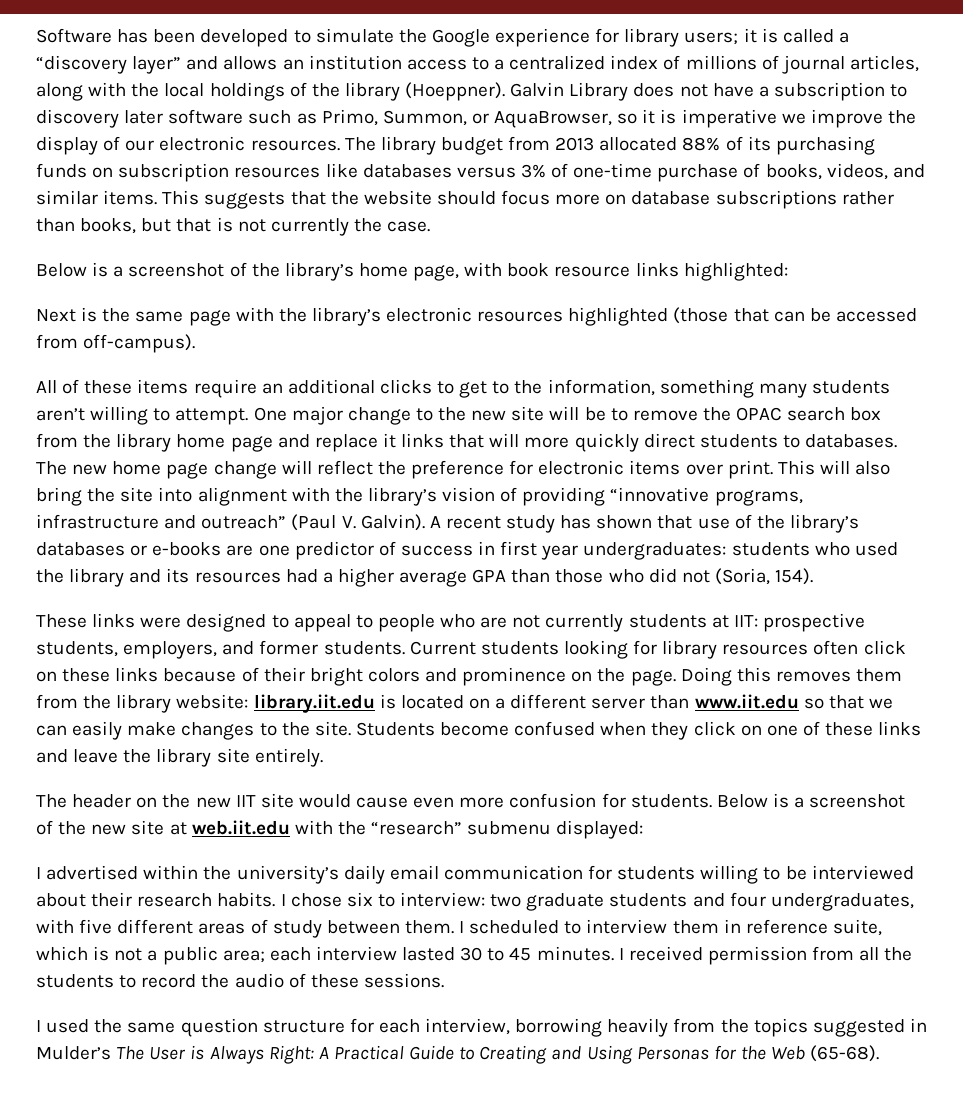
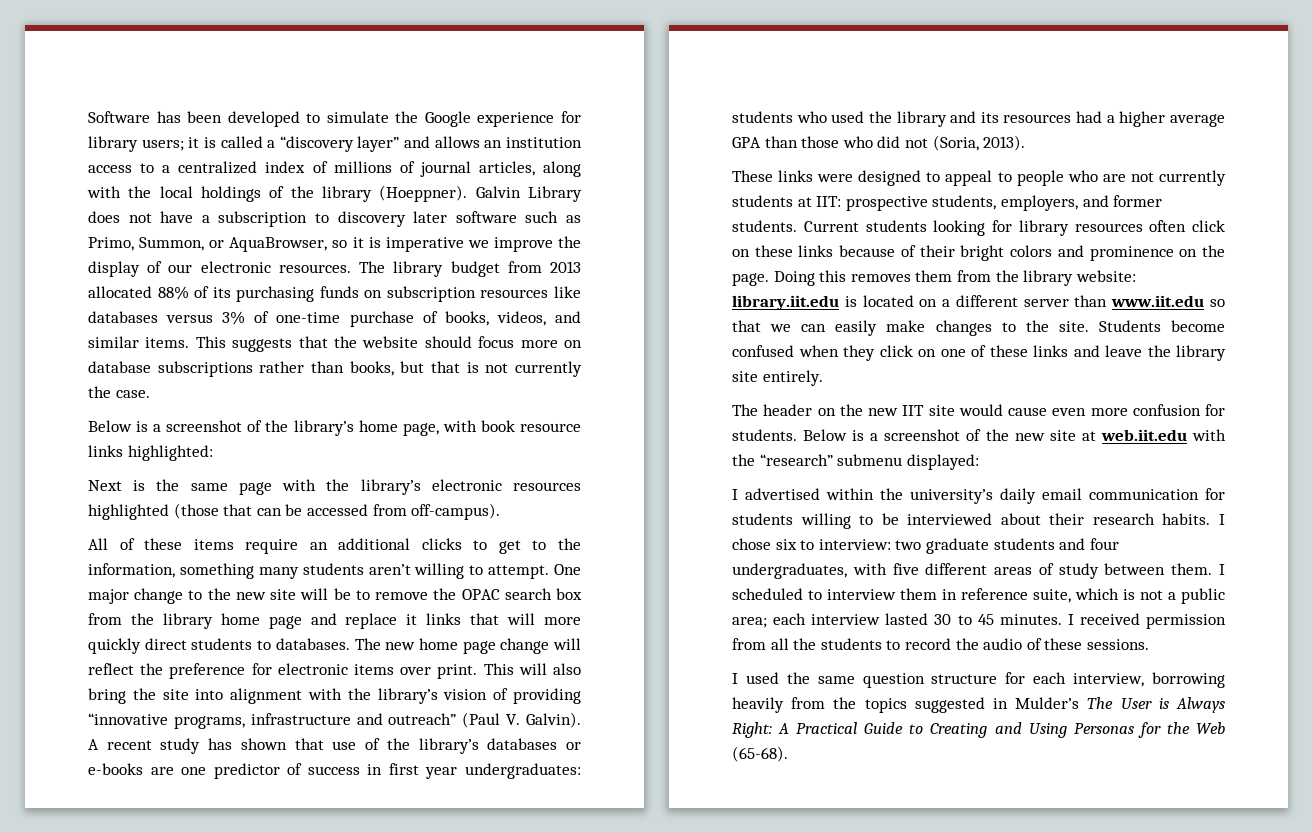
- A recent study has shown that use of the library’s databases or e-books are one predictor of success in first year undergraduates: students who used the library and its resources had a higher average GPA than those who did not (Soria, 154).
+ A recent study has shown that use of the library’s databases or e-books are one predictor of success in first year undergraduates: students who used the library and its resources had a higher average GPA than those who did not (Soria, 2013).

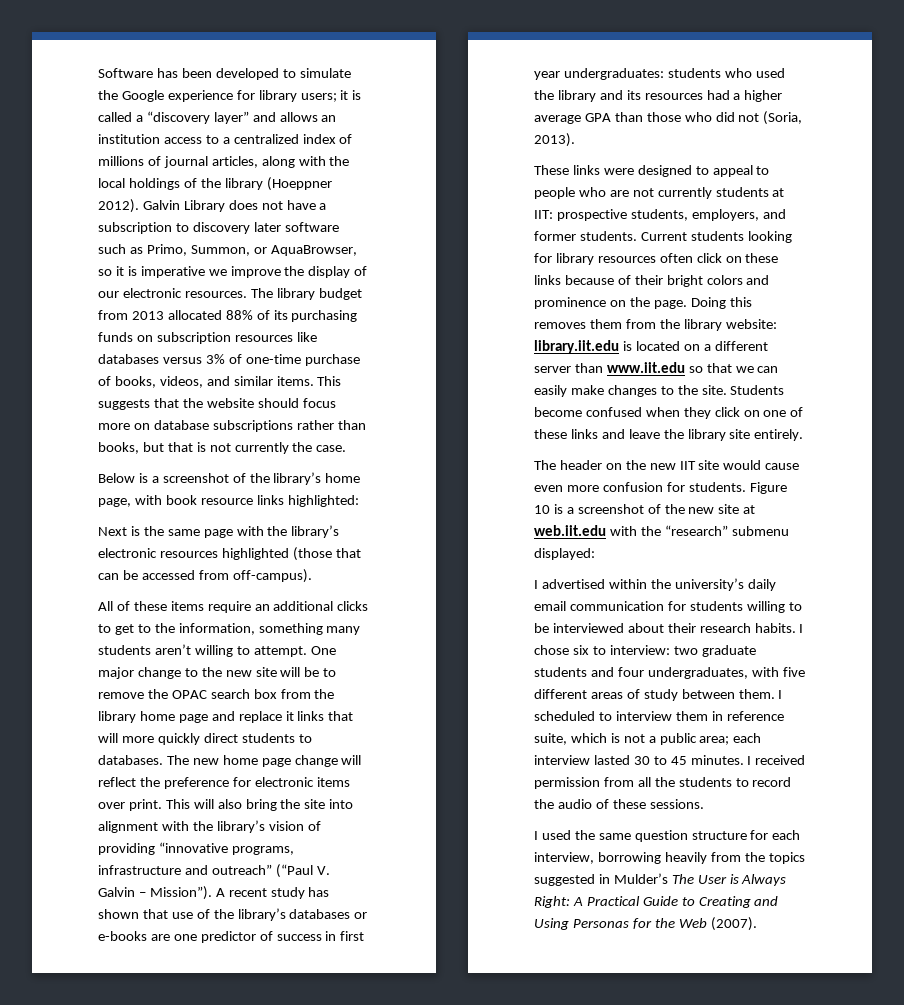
- Software has been developed to simulate the Google experience for library users; it is called a “discovery layer” and allows an institution access to a centralized index of millions of journal articles, along with the local holdings of the library (Hoeppner).
+ Software has been developed to simulate the Google experience for library users; it is called a “discovery layer” and allows an institution access to a centralized index of millions of journal articles, along with the local holdings of the library (Hoeppner 2012).
- This will also bring the site into alignment with the library’s vision of providing “innovative programs, infrastructure and outreach” (Paul V. Galvin).
+ This will also bring the site into alignment with the library’s vision of providing “innovative programs, infrastructure and outreach” (“Paul V. Galvin – Mission”).
- Below is a screenshot of the new site at web.iit.edu with the “research” submenu displayed:
+ Figure 10 is a screenshot of the new site at web.iit.edu with the “research” submenu displayed:
- I used the same question structure for each interview, borrowing heavily from the topics suggested in Mulder’s The User is Always Right: A Practical Guide to Creating and Using Personas for the Web (65-68).
+ I used the same question structure for each interview, borrowing heavily from the topics suggested in Mulder’s The User is Always Right: A Practical Guide to Creating and Using Personas for the Web (2007).

